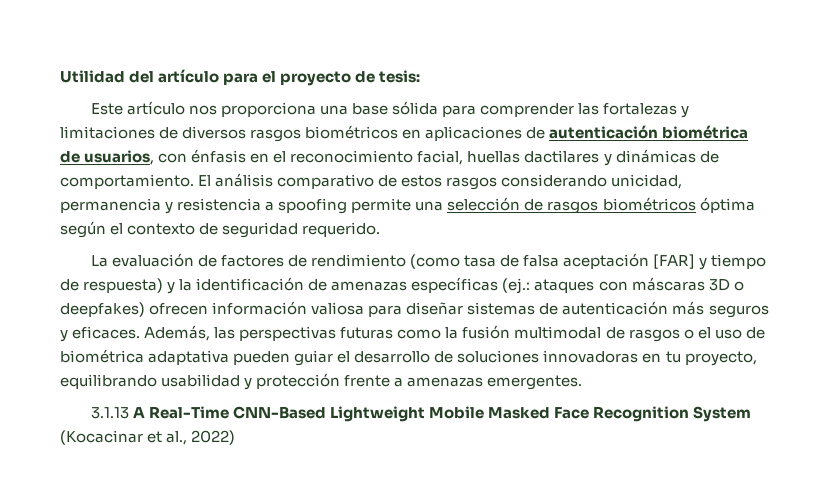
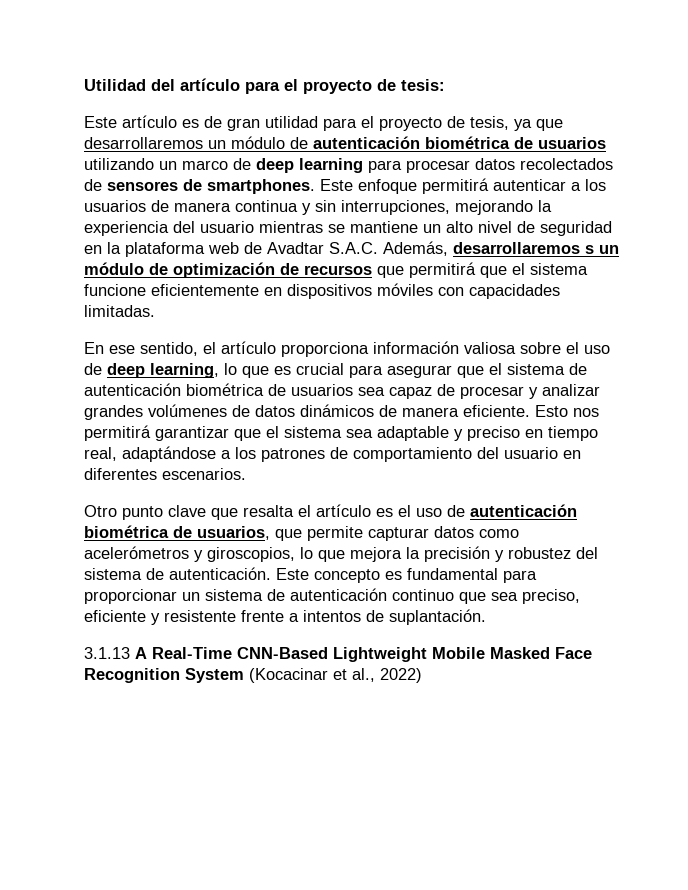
- Este artículo nos proporciona una base sólida para comprender las fortalezas y limitaciones de diversos rasgos biométricos en aplicaciones de autenticación biométrica de usuarios, con énfasis en el reconocimiento facial, huellas dactilares y dinámicas de comportamiento. El análisis comparativo de estos rasgos considerando unicidad, permanencia y resistencia a spoofing permite una selección de rasgos biométricos óptima según el contexto de seguridad requerido.
- La evaluación de factores de rendimiento (como tasa de falsa aceptación [FAR] y tiempo de respuesta) y la identificación de amenazas específicas (ej.: ataques con máscaras 3D o deepfakes) ofrecen información valiosa para diseñar sistemas de autenticación más seguros y eficaces. Además, las perspectivas futuras como la fusión multimodal de rasgos o el uso de biométrica adaptativa pueden guiar el desarrollo de soluciones innovadoras en tu proyecto, equilibrando usabilidad y protección frente a amenazas emergentes.
+ Este artículo es de gran utilidad para el proyecto de tesis, ya que desarrollaremos un módulo de autenticación biométrica de usuarios utilizando un marco de deep learning para procesar datos recolectados de sensores de smartphones. Este enfoque permitirá autenticar a los usuarios de manera continua y sin interrupciones, mejorando la experiencia del usuario mientras se mantiene un alto nivel de seguridad en la plataforma web de Avadtar S.A.C. Además, desarrollaremos s un módulo de optimización de recursos que permitirá que el sistema funcione eficientemente en dispositivos móviles con capacidades limitadas.
+ En ese sentido, el artículo proporciona información valiosa sobre el uso de deep learning, lo que es crucial para asegurar que el sistema de autenticación biométrica de usuarios sea capaz de procesar y analizar grandes volúmenes de datos dinámicos de manera eficiente. Esto nos permitirá garantizar que el sistema sea adaptable y preciso en tiempo real, adaptándose a los patrones de comportamiento del usuario en diferentes escenarios.
+ Otro punto clave que resalta el artículo es el uso de autenticación biométrica de usuarios, que permite capturar datos como acelerómetros y giroscopios, lo que mejora la precisión y robustez del sistema de autenticación. Este concepto es fundamental para proporcionar un sistema de autenticación continuo que sea preciso, eficiente y resistente frente a intentos de suplantación.

